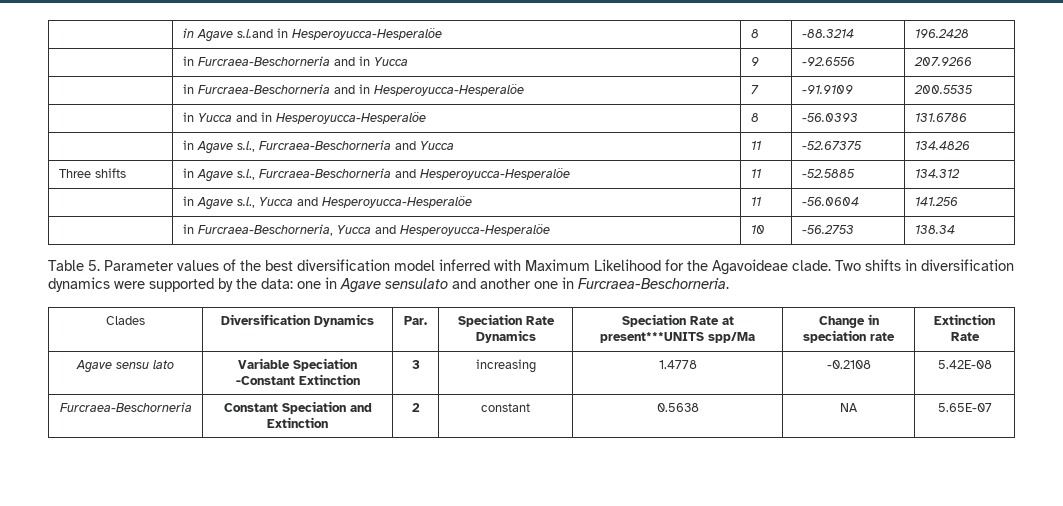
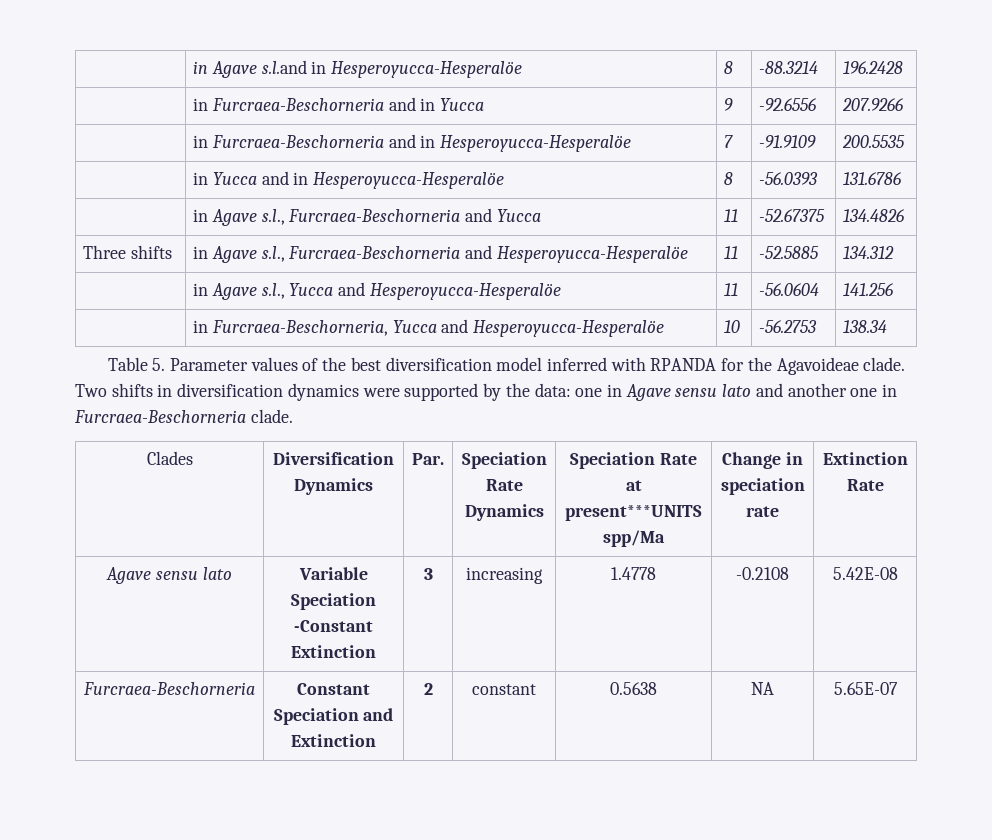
- Table 5. Parameter values of the best diversification model inferred with Maximum Likelihood for the Agavoideae clade.
+ Table 5. Parameter values of the best diversification model inferred with RPANDA for the Agavoideae clade.
- Two shifts in diversification dynamics were supported by the data: one in Agave sensulato and another one in Furcraea-Beschorneria.
+ Two shifts in diversification dynamics were supported by the data: one in Agave sensu lato and another one in Furcraea-Beschorneria clade.

